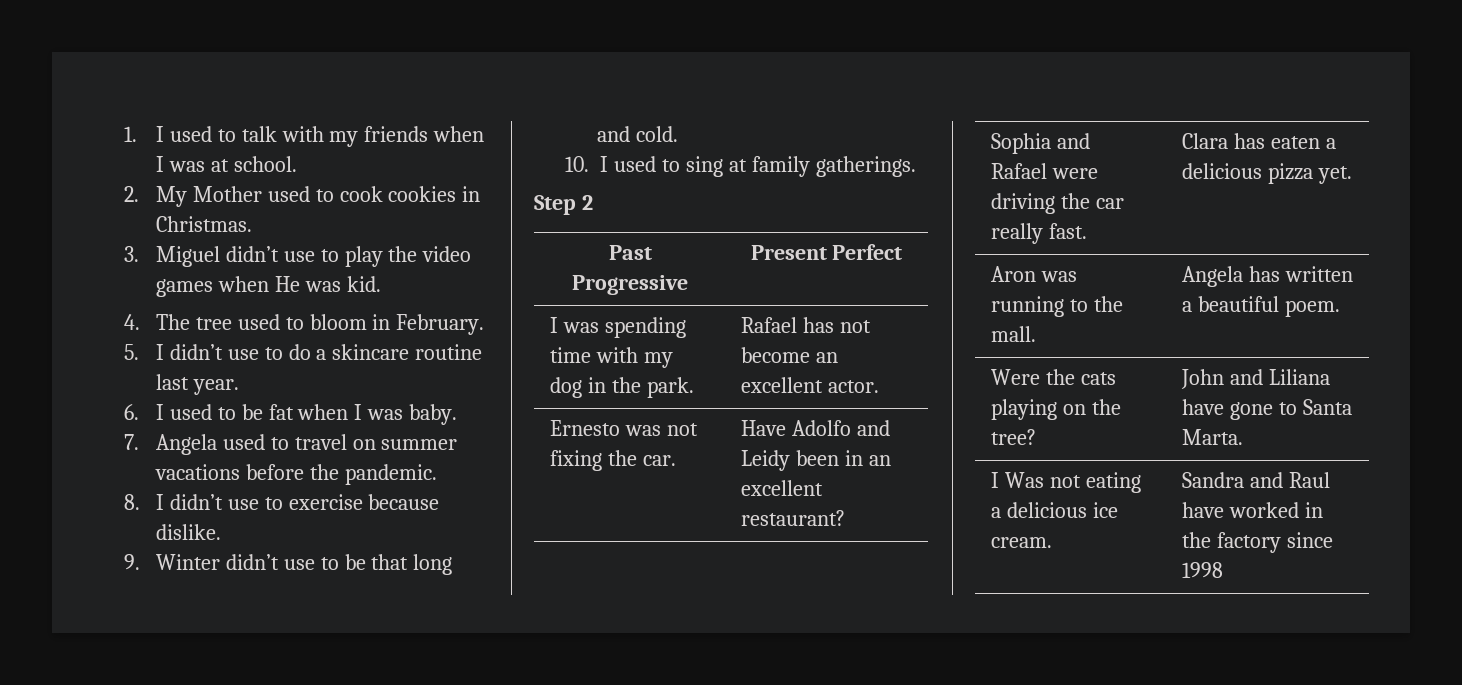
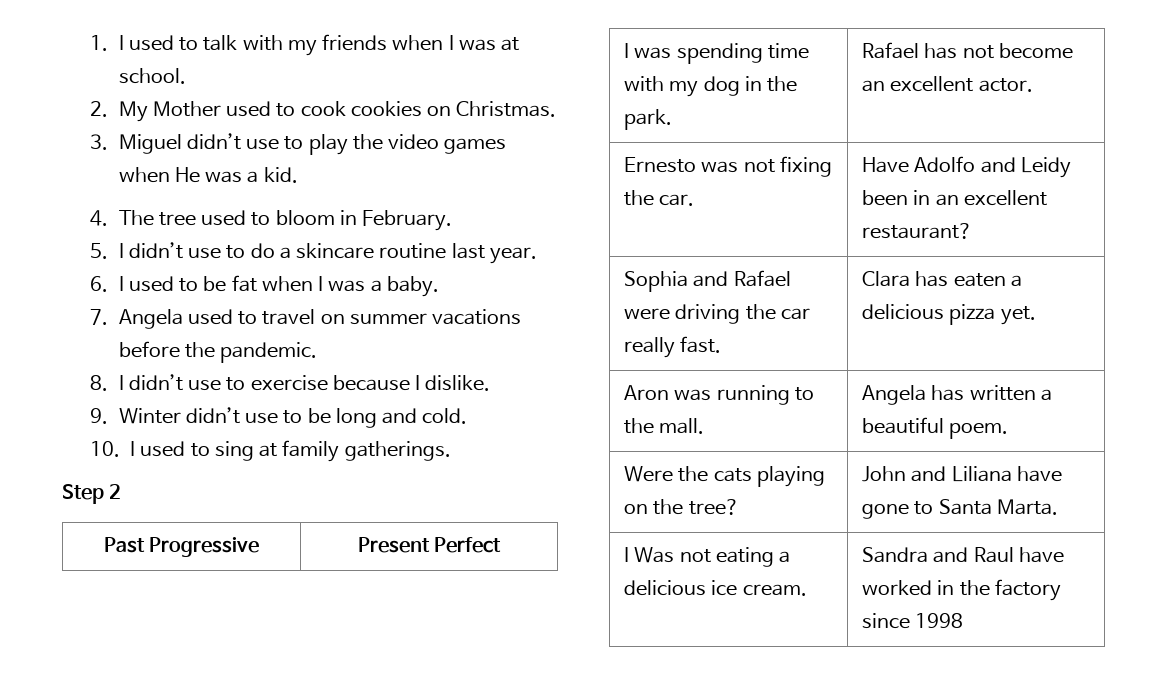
- 2. My Mother used to cook cookies in Christmas.
+ 2. My Mother used to cook cookies on Christmas.
- 3. Miguel didn’t use to play the video games when He was kid.
+ 3. Miguel didn’t use to play the video games when He was a kid.
- 6. I used to be fat when I was baby.
+ 6. I used to be fat when I was a baby.
- 8. I didn’t use to exercise because dislike.
+ 8. I didn’t use to exercise because I dislike.
- 9. Winter didn’t use to be that long and cold.
+ 9. Winter didn’t use to be long and cold.

